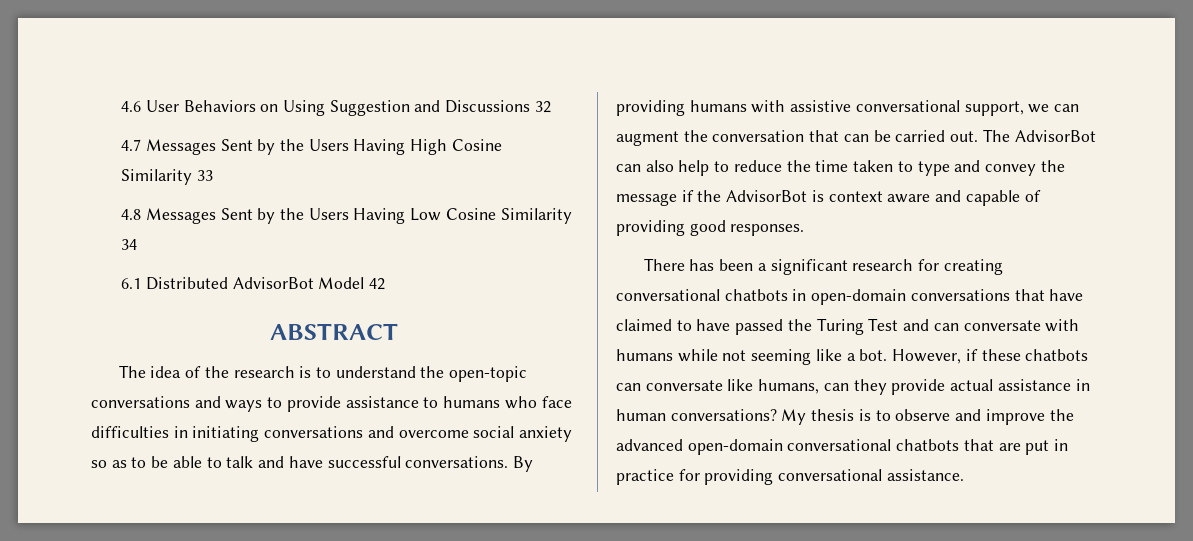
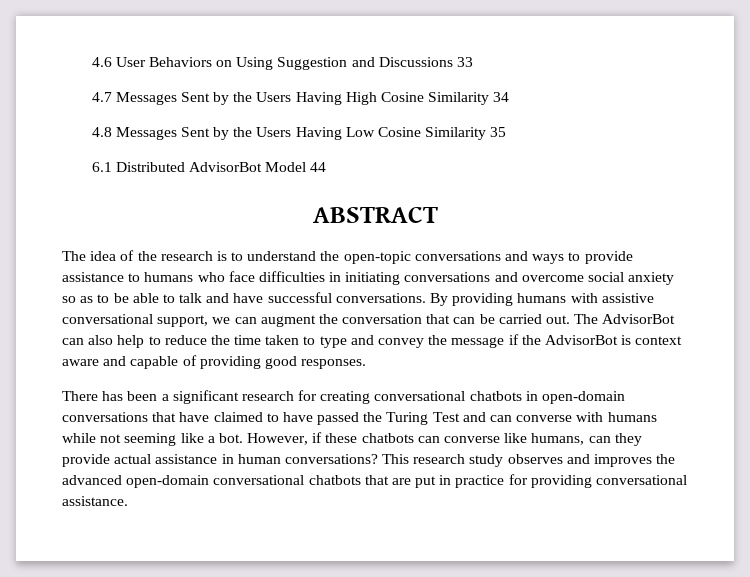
- 4.6 User Behaviors on Using Suggestion and Discussions 32
+ 4.6 User Behaviors on Using Suggestion and Discussions 33
- 4.7 Messages Sent by the Users Having High Cosine Similarity 33
+ 4.7 Messages Sent by the Users Having High Cosine Similarity 34
- 4.8 Messages Sent by the Users Having Low Cosine Similarity 34
+ 4.8 Messages Sent by the Users Having Low Cosine Similarity 35
- 6.1 Distributed AdvisorBot Model 42
+ 6.1 Distributed AdvisorBot Model 44
- There has been a significant research for creating conversational chatbots in open-domain conversations that have claimed to have passed the Turing Test and can conversate with humans while not seeming like a bot.
+ There has been a significant research for creating conversational chatbots in open-domain conversations that have claimed to have passed the Turing Test and can converse with humans while not seeming like a bot.
- However, if these chatbots can conversate like humans, can they provide actual assistance in human conversations?
+ However, if these chatbots can converse like humans, can they provide actual assistance in human conversations?
- My thesis is to observe and improve the advanced open-domain conversational chatbots that are put in practice for providing conversational assistance.
+ This research study observes and improves the advanced open-domain conversational chatbots that are put in practice for providing conversational assistance.

